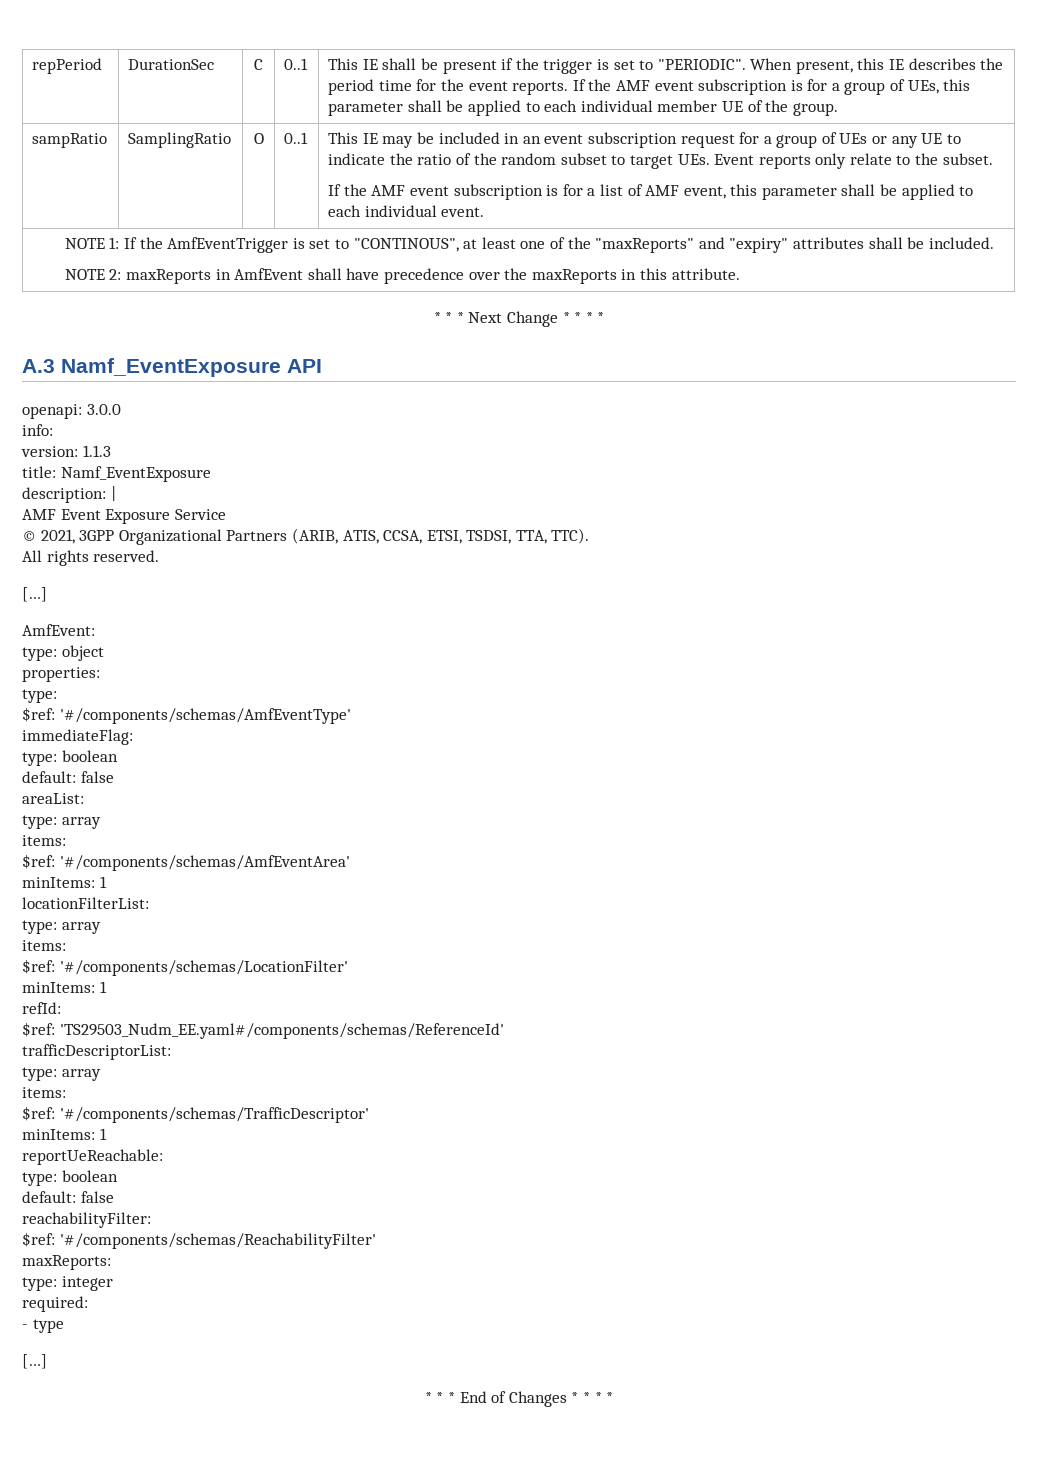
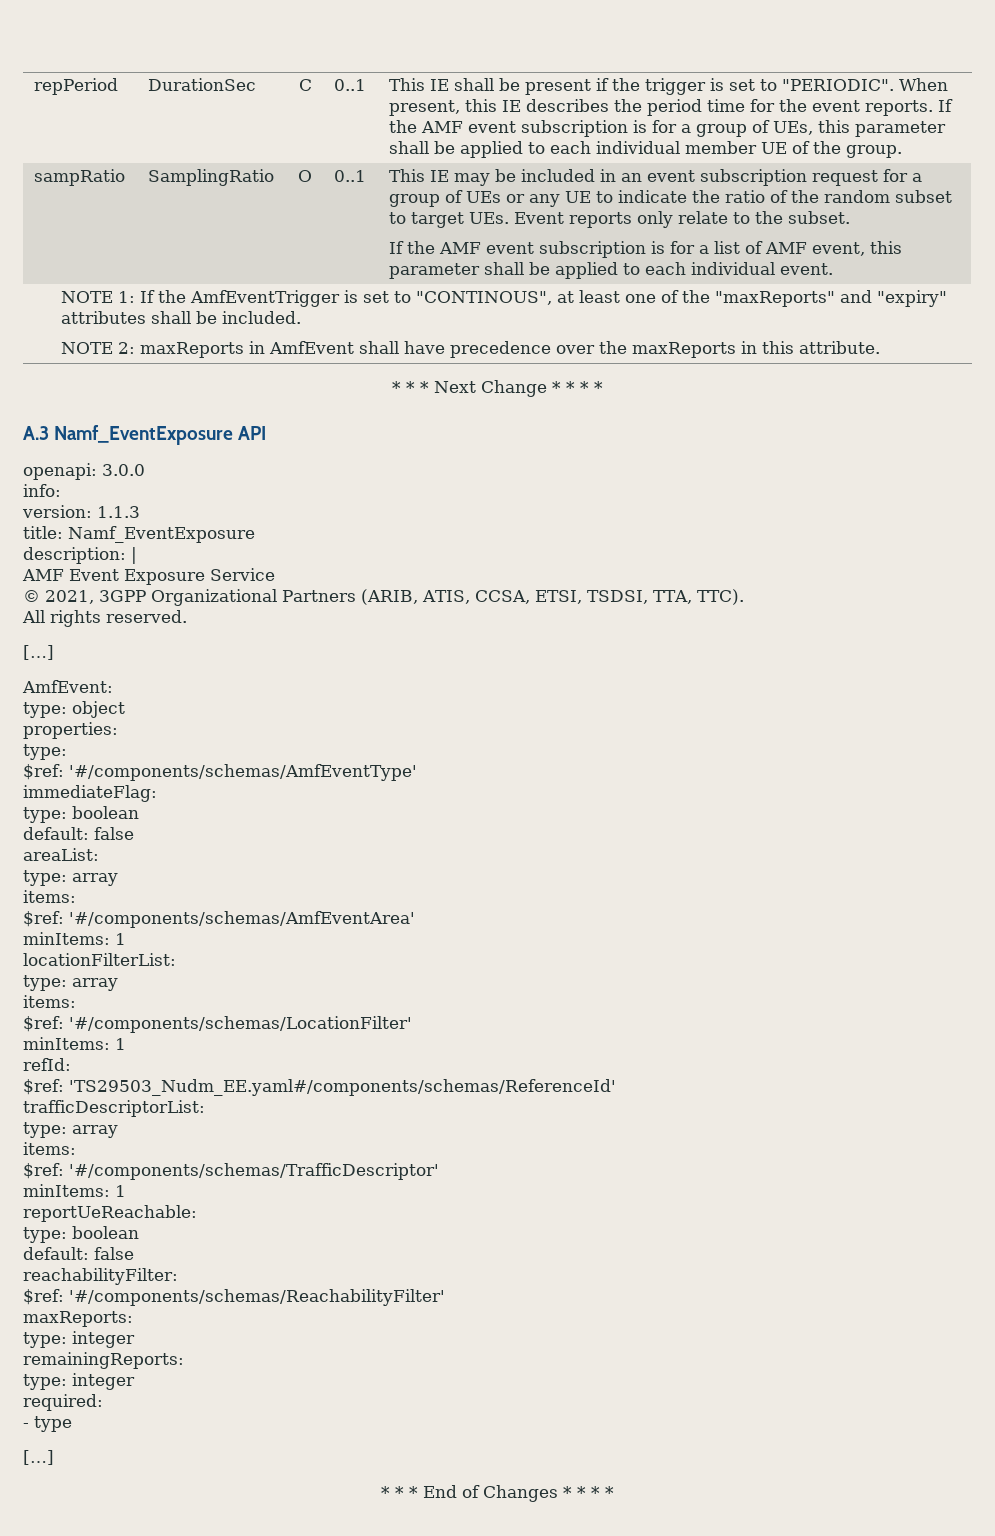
+ remainingReports:
+ type: integer

